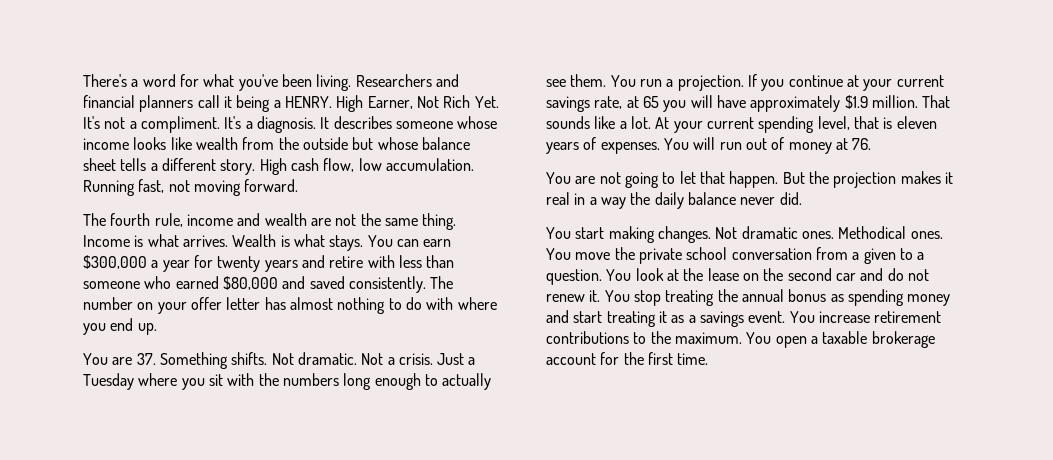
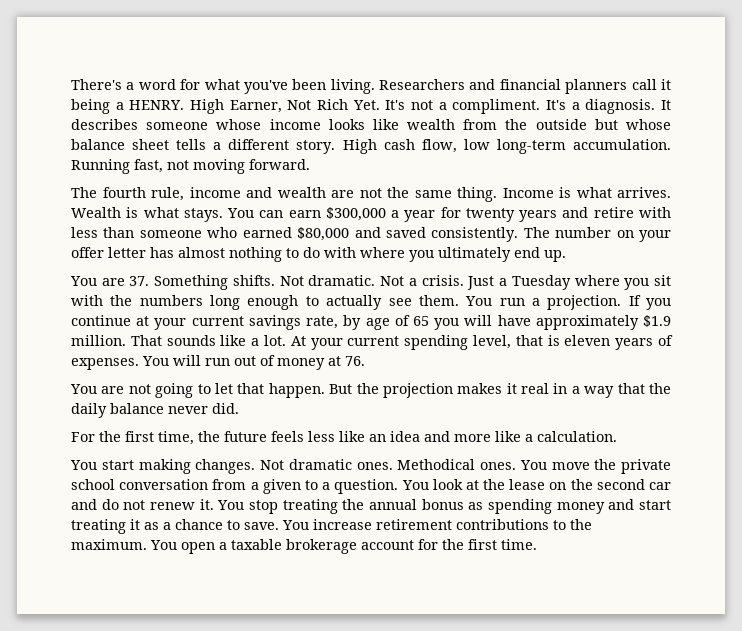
- High cash flow, low accumulation.
+ High cash flow, low long-term accumulation.
- The number on your offer letter has almost nothing to do with where you end up.
+ The number on your offer letter has almost nothing to do with where you ultimately end up.
- If you continue at your current savings rate, at 65 you will have approximately $1.9 million.
+ If you continue at your current savings rate, by age of 65 you will have approximately $1.9 million.
- But the projection makes it real in a way the daily balance never did.
+ But the projection makes it real in a way that the daily balance never did.
+ For the first time, the future feels less like an idea and more like a calculation.
- You stop treating the annual bonus as spending money and start treating it as a savings event.
+ You stop treating the annual bonus as spending money and start treating it as a chance to save.

